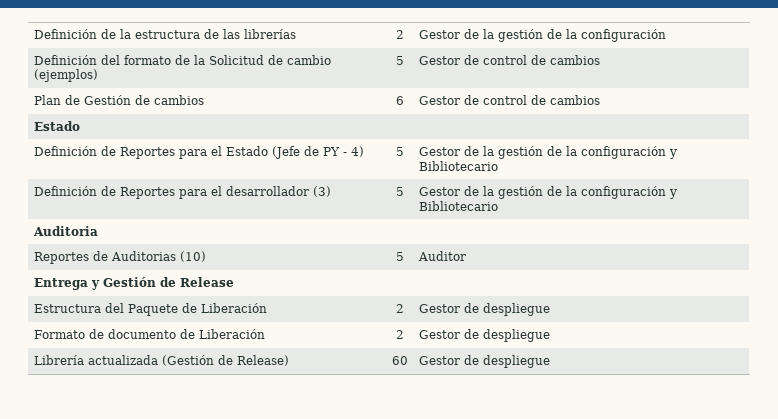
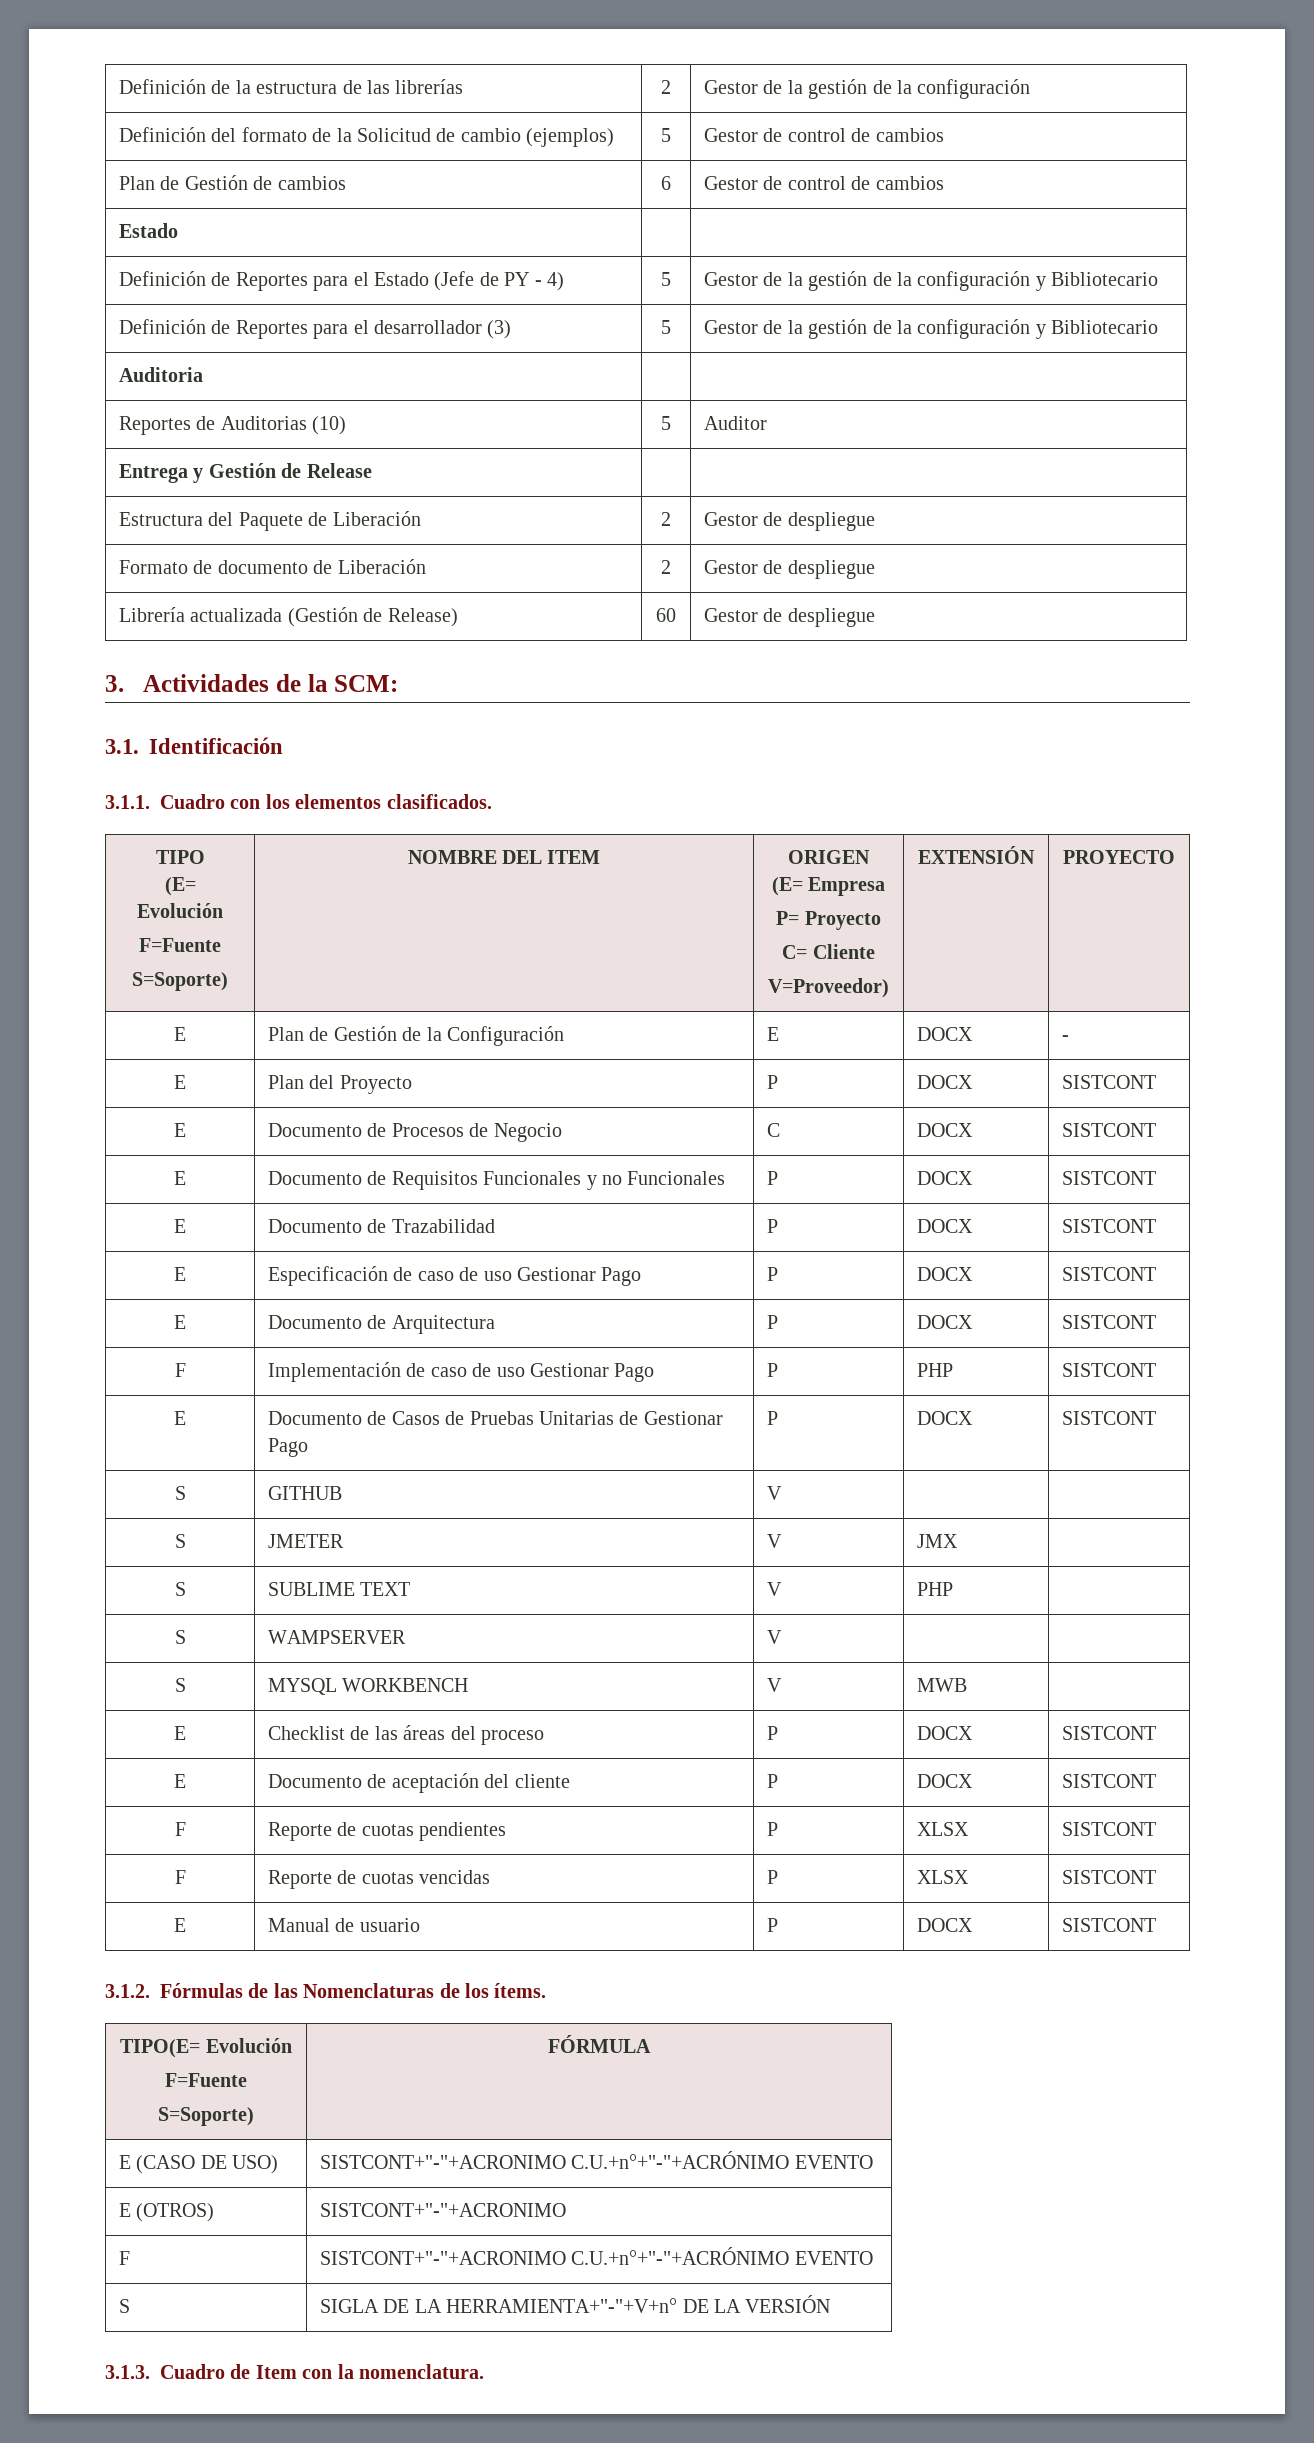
+ 3. Actividades de la SCM:
+ 3.1. Identificación
+ 3.1.1. Cuadro con los elementos clasificados.
+ TIPO
+ (E= Evolución
+ F=Fuente
+ S=Soporte) | NOMBRE DEL ITEM | ORIGEN
+ (E= Empresa
+ P= Proyecto
+ C= Cliente
+ V=Proveedor) | EXTENSIÓN | PROYECTO
+ E | Plan de Gestión de la Configuración | E | DOCX | -
+ E | Plan del Proyecto | P | DOCX | SISTCONT
+ E | Documento de Procesos de Negocio | C | DOCX | SISTCONT
+ E | Documento de Requisitos Funcionales y no Funcionales | P | DOCX | SISTCONT
+ E | Documento de Trazabilidad | P | DOCX | SISTCONT
+ E | Especificación de caso de uso Gestionar Pago | P | DOCX | SISTCONT
+ E | Documento de Arquitectura | P | DOCX | SISTCONT
+ F | Implementación de caso de uso Gestionar Pago | P | PHP | SISTCONT
+ E | Documento de Casos de Pruebas Unitarias de Gestionar Pago | P | DOCX | SISTCONT
+ S | GITHUB | V | |
+ S | JMETER | V | JMX |
+ S | SUBLIME TEXT | V | PHP |
+ S | WAMPSERVER | V | |
+ S | MYSQL WORKBENCH | V | MWB |
+ E | Checklist de las áreas del proceso | P | DOCX | SISTCONT
+ E | Documento de aceptación del cliente | P | DOCX | SISTCONT
+ F | Reporte de cuotas pendientes | P | XLSX | SISTCONT
+ F | Reporte de cuotas vencidas | P | XLSX | SISTCONT
+ E | Manual de usuario | P | DOCX | SISTCONT
+ 3.1.2. Fórmulas de las Nomenclaturas de los ítems.
+ TIPO(E= Evolución
+ F=Fuente
+ S=Soporte) | FÓRMULA
+ E (CASO DE USO) | SISTCONT+"-"+ACRONIMO C.U.+n°+"-"+ACRÓNIMO EVENTO
+ E (OTROS) | SISTCONT+"-"+ACRONIMO
+ F | SISTCONT+"-"+ACRONIMO C.U.+n°+"-"+ACRÓNIMO EVENTO
+ S | SIGLA DE LA HERRAMIENTA+"-"+V+n° DE LA VERSIÓN
+ 3.1.3. Cuadro de Item con la nomenclatura.

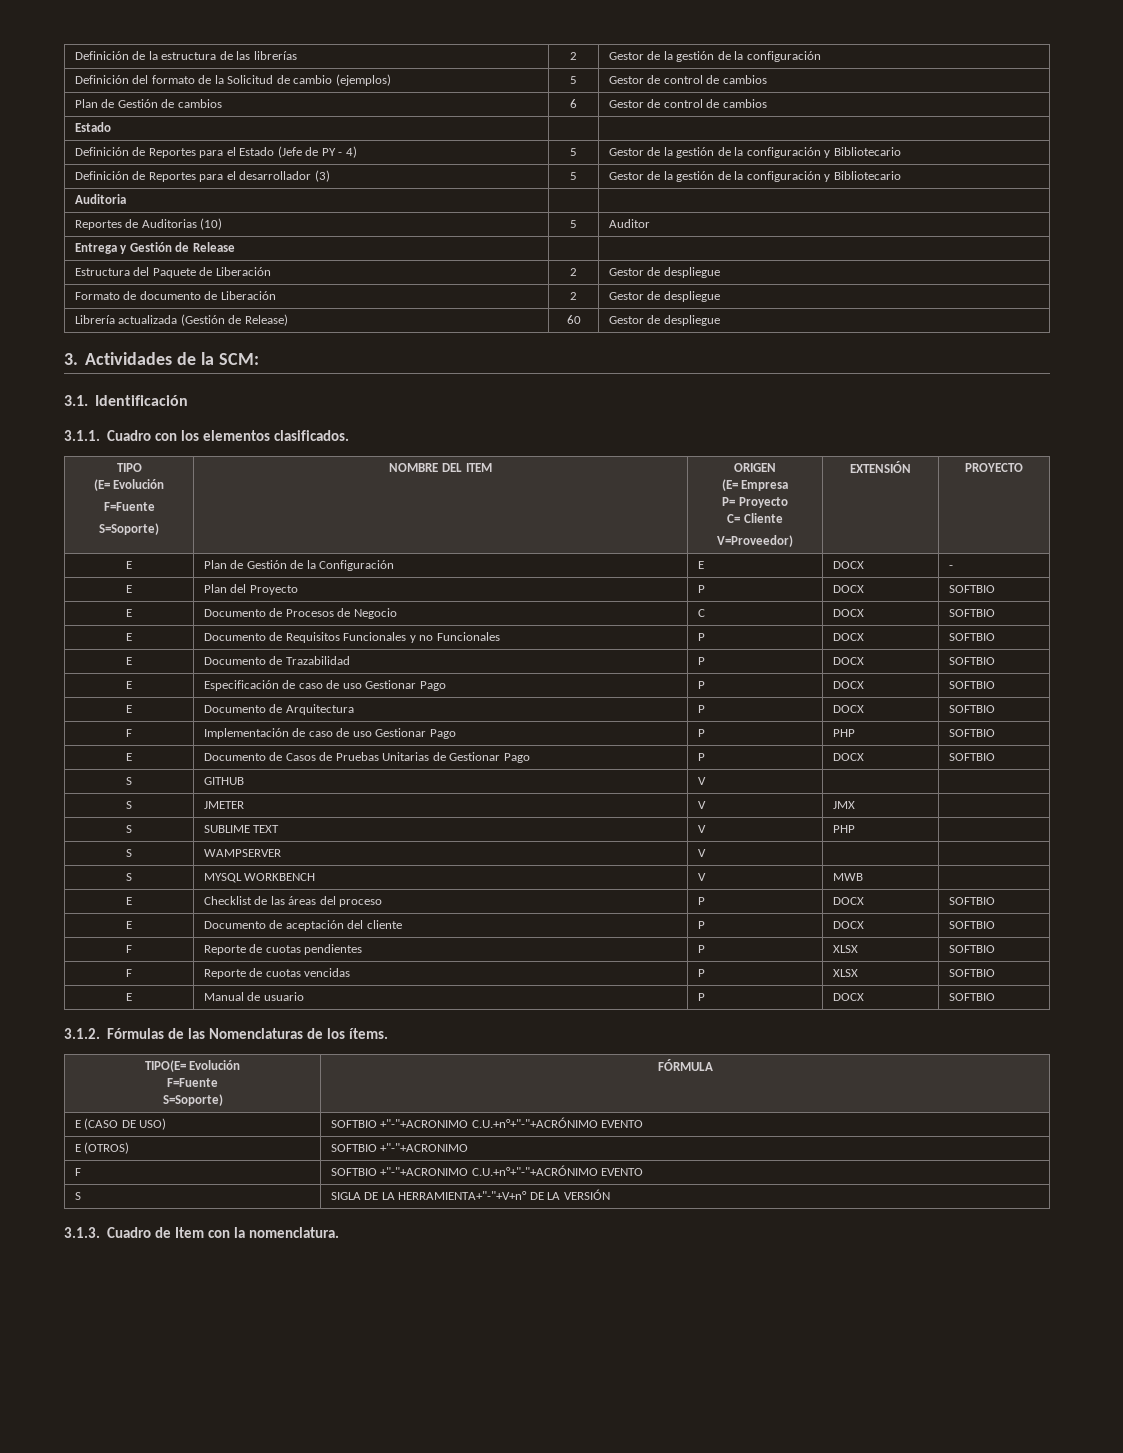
- E | Plan del Proyecto | P | DOCX | SISTCONT
+ E | Plan del Proyecto | P | DOCX | SOFTBIO
- E | Documento de Procesos de Negocio | C | DOCX | SISTCONT
+ E | Documento de Procesos de Negocio | C | DOCX | SOFTBIO
- E | Documento de Requisitos Funcionales y no Funcionales | P | DOCX | SISTCONT
+ E | Documento de Requisitos Funcionales y no Funcionales | P | DOCX | SOFTBIO
- E | Documento de Trazabilidad | P | DOCX | SISTCONT
+ E | Documento de Trazabilidad | P | DOCX | SOFTBIO
- E | Especificación de caso de uso Gestionar Pago | P | DOCX | SISTCONT
+ E | Especificación de caso de uso Gestionar Pago | P | DOCX | SOFTBIO
- E | Documento de Arquitectura | P | DOCX | SISTCONT
+ E | Documento de Arquitectura | P | DOCX | SOFTBIO
- F | Implementación de caso de uso Gestionar Pago | P | PHP | SISTCONT
+ F | Implementación de caso de uso Gestionar Pago | P | PHP | SOFTBIO
- E | Documento de Casos de Pruebas Unitarias de Gestionar Pago | P | DOCX | SISTCONT
+ E | Documento de Casos de Pruebas Unitarias de Gestionar Pago | P | DOCX | SOFTBIO
- E | Checklist de las áreas del proceso | P | DOCX | SISTCONT
+ E | Checklist de las áreas del proceso | P | DOCX | SOFTBIO
- E | Documento de aceptación del cliente | P | DOCX | SISTCONT
+ E | Documento de aceptación del cliente | P | DOCX | SOFTBIO
- F | Reporte de cuotas pendientes | P | XLSX | SISTCONT
+ F | Reporte de cuotas pendientes | P | XLSX | SOFTBIO
- F | Reporte de cuotas vencidas | P | XLSX | SISTCONT
+ F | Reporte de cuotas vencidas | P | XLSX | SOFTBIO
- E | Manual de usuario | P | DOCX | SISTCONT
+ E | Manual de usuario | P | DOCX | SOFTBIO
- E (CASO DE USO) | SISTCONT+"-"+ACRONIMO C.U.+n°+"-"+ACRÓNIMO EVENTO
+ E (CASO DE USO) | SOFTBIO +"-"+ACRONIMO C.U.+n°+"-"+ACRÓNIMO EVENTO
- E (OTROS) | SISTCONT+"-"+ACRONIMO
- F | SISTCONT+"-"+ACRONIMO C.U.+n°+"-"+ACRÓNIMO EVENTO
+ E (OTROS) | SOFTBIO +"-"+ACRONIMO
+ F | SOFTBIO +"-"+ACRONIMO C.U.+n°+"-"+ACRÓNIMO EVENTO

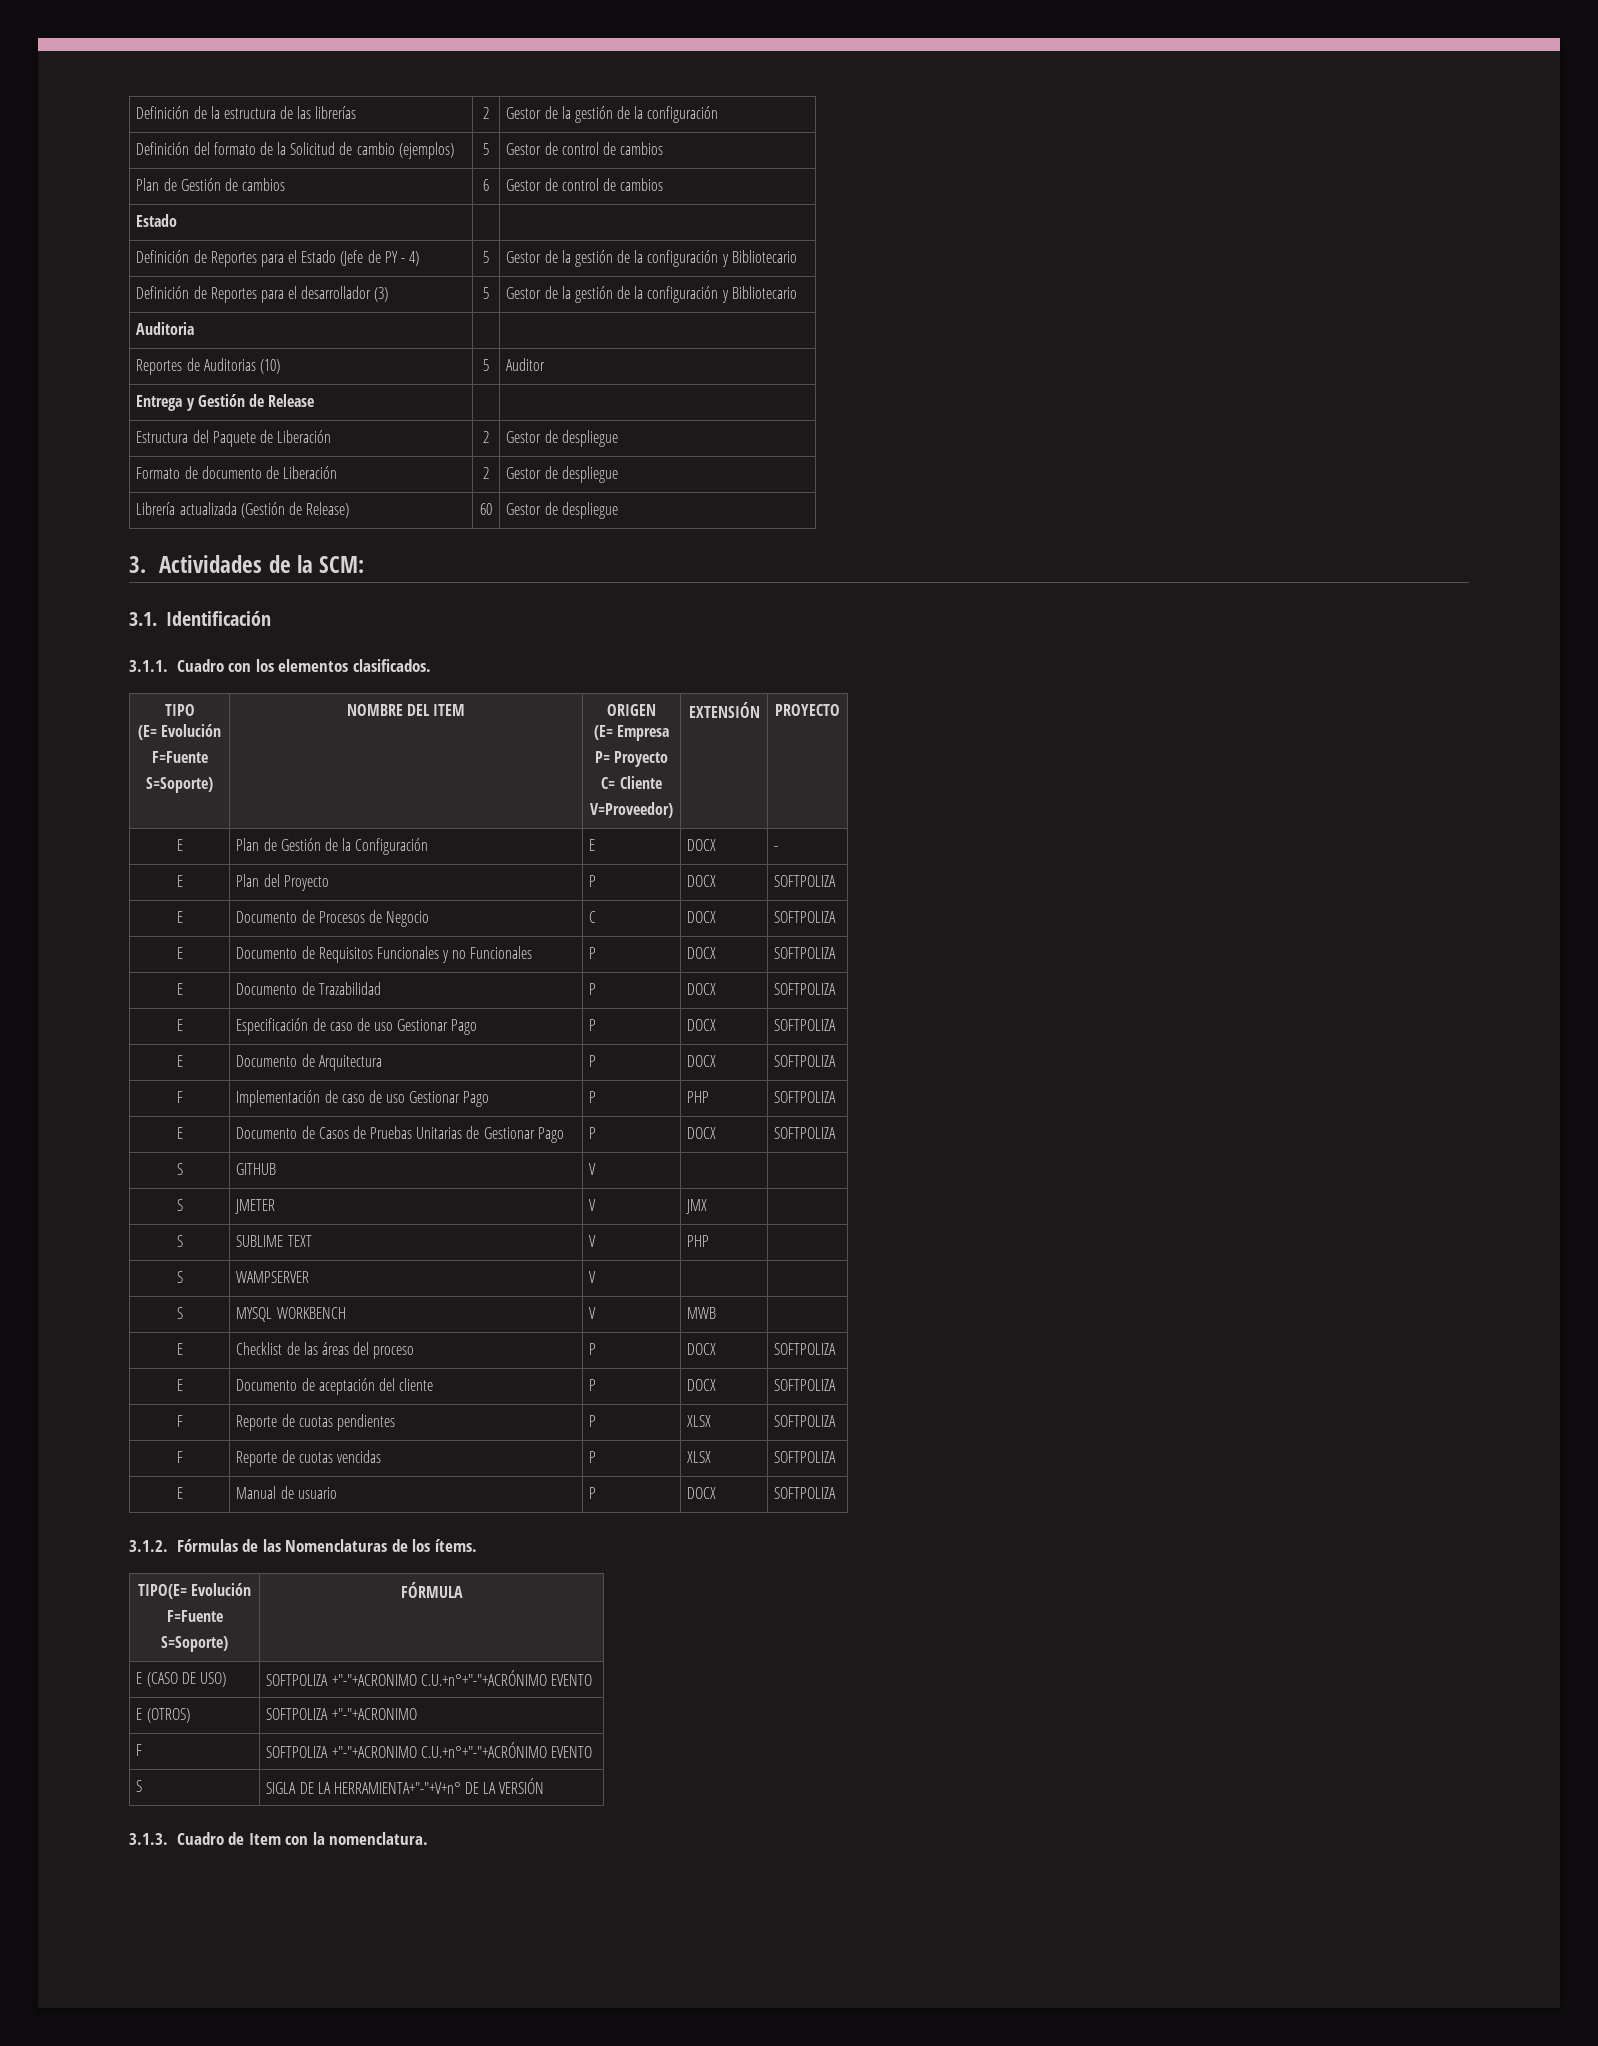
- E | Plan del Proyecto | P | DOCX | SOFTBIO
+ E | Plan del Proyecto | P | DOCX | SOFTPOLIZA
- E | Documento de Procesos de Negocio | C | DOCX | SOFTBIO
+ E | Documento de Procesos de Negocio | C | DOCX | SOFTPOLIZA
- E | Documento de Requisitos Funcionales y no Funcionales | P | DOCX | SOFTBIO
+ E | Documento de Requisitos Funcionales y no Funcionales | P | DOCX | SOFTPOLIZA
- E | Documento de Trazabilidad | P | DOCX | SOFTBIO
+ E | Documento de Trazabilidad | P | DOCX | SOFTPOLIZA
- E | Especificación de caso de uso Gestionar Pago | P | DOCX | SOFTBIO
+ E | Especificación de caso de uso Gestionar Pago | P | DOCX | SOFTPOLIZA
- E | Documento de Arquitectura | P | DOCX | SOFTBIO
+ E | Documento de Arquitectura | P | DOCX | SOFTPOLIZA
- F | Implementación de caso de uso Gestionar Pago | P | PHP | SOFTBIO
+ F | Implementación de caso de uso Gestionar Pago | P | PHP | SOFTPOLIZA
- E | Documento de Casos de Pruebas Unitarias de Gestionar Pago | P | DOCX | SOFTBIO
+ E | Documento de Casos de Pruebas Unitarias de Gestionar Pago | P | DOCX | SOFTPOLIZA
- E | Checklist de las áreas del proceso | P | DOCX | SOFTBIO
+ E | Checklist de las áreas del proceso | P | DOCX | SOFTPOLIZA
- E | Documento de aceptación del cliente | P | DOCX | SOFTBIO
+ E | Documento de aceptación del cliente | P | DOCX | SOFTPOLIZA
- F | Reporte de cuotas pendientes | P | XLSX | SOFTBIO
+ F | Reporte de cuotas pendientes | P | XLSX | SOFTPOLIZA
- F | Reporte de cuotas vencidas | P | XLSX | SOFTBIO
+ F | Reporte de cuotas vencidas | P | XLSX | SOFTPOLIZA
- E | Manual de usuario | P | DOCX | SOFTBIO
+ E | Manual de usuario | P | DOCX | SOFTPOLIZA
- E (CASO DE USO) | SOFTBIO +"-"+ACRONIMO C.U.+n°+"-"+ACRÓNIMO EVENTO
+ E (CASO DE USO) | SOFTPOLIZA +"-"+ACRONIMO C.U.+n°+"-"+ACRÓNIMO EVENTO
- E (OTROS) | SOFTBIO +"-"+ACRONIMO
+ E (OTROS) | SOFTPOLIZA +"-"+ACRONIMO
- F | SOFTBIO +"-"+ACRONIMO C.U.+n°+"-"+ACRÓNIMO EVENTO
+ F | SOFTPOLIZA +"-"+ACRONIMO C.U.+n°+"-"+ACRÓNIMO EVENTO

